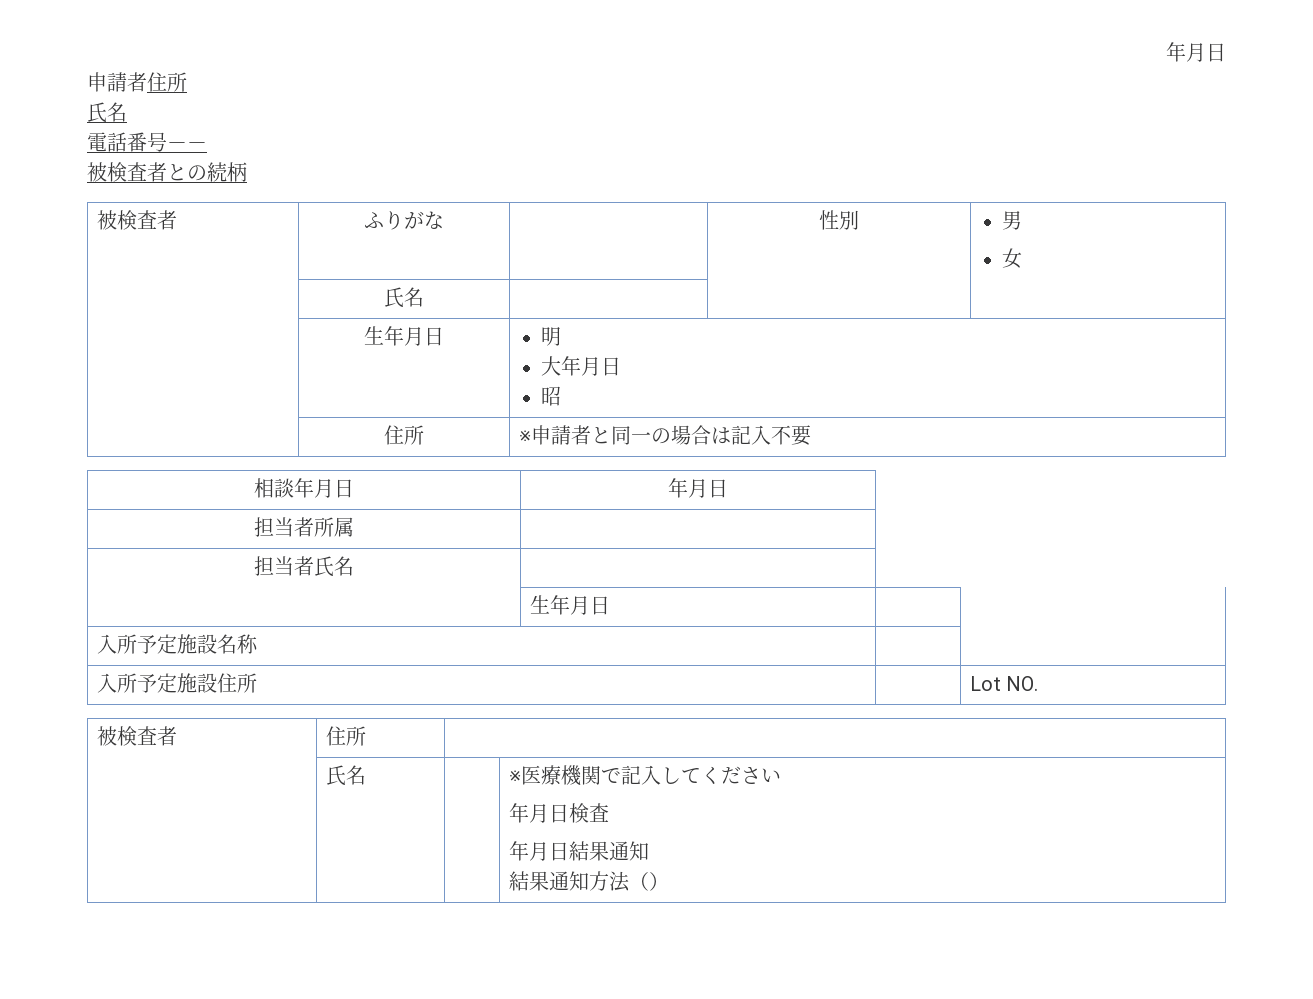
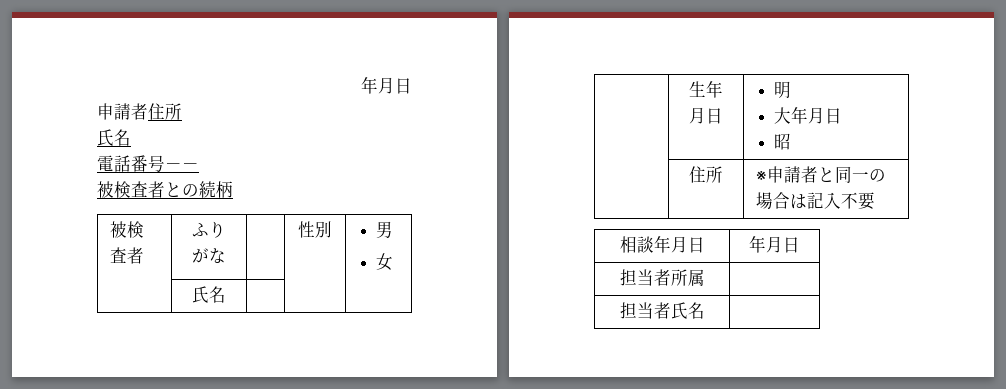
- | 生年月日 | |
- 入所予定施設名称 | |
- 入所予定施設住所 | | Lot NO.
- 被検査者 | 住所 |
- | 氏名 | | ※医療機関で記入してください
- 年月日検査
- 年月日結果通知
- 結果通知方法（）

